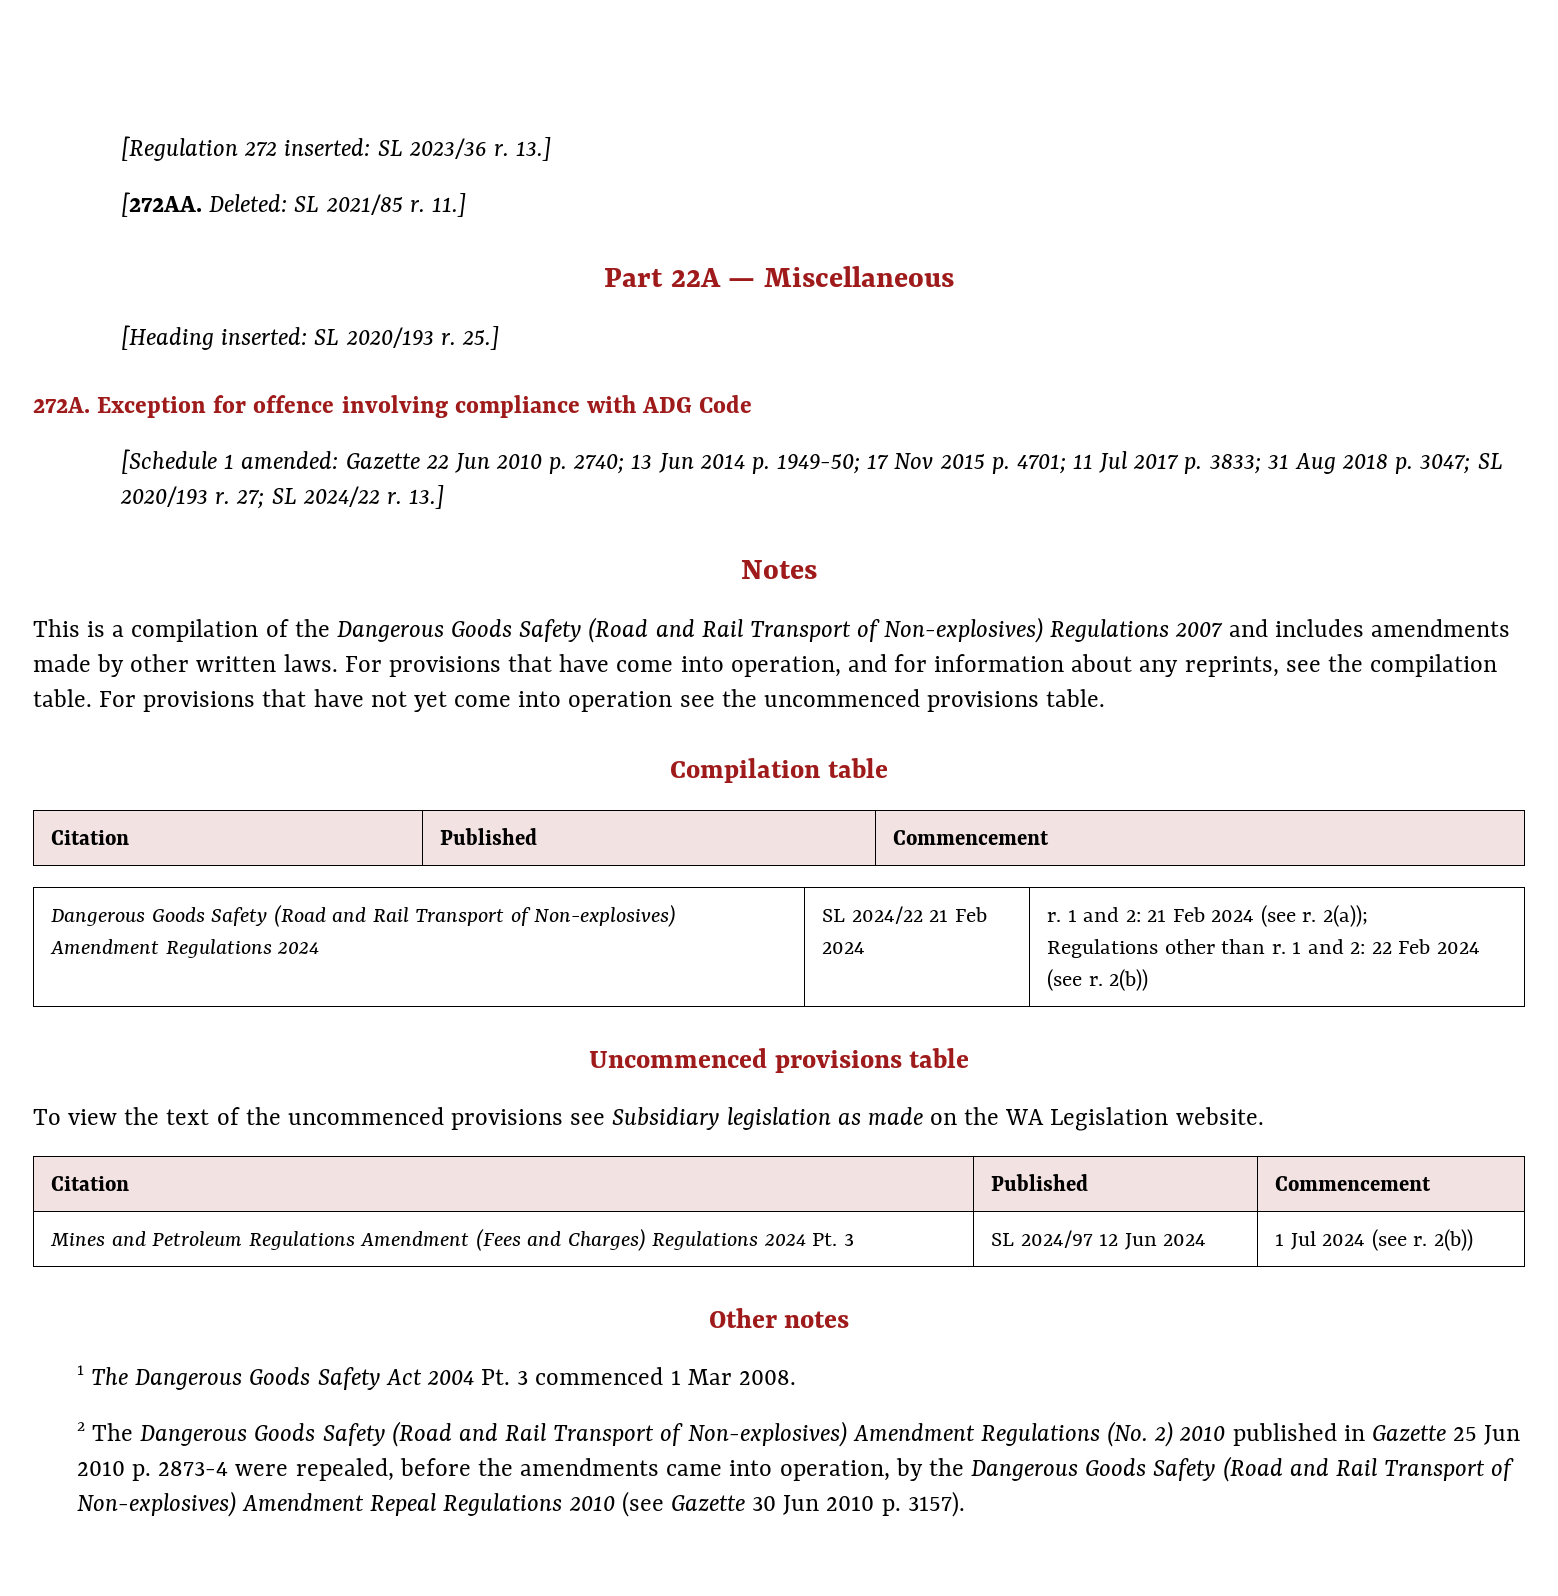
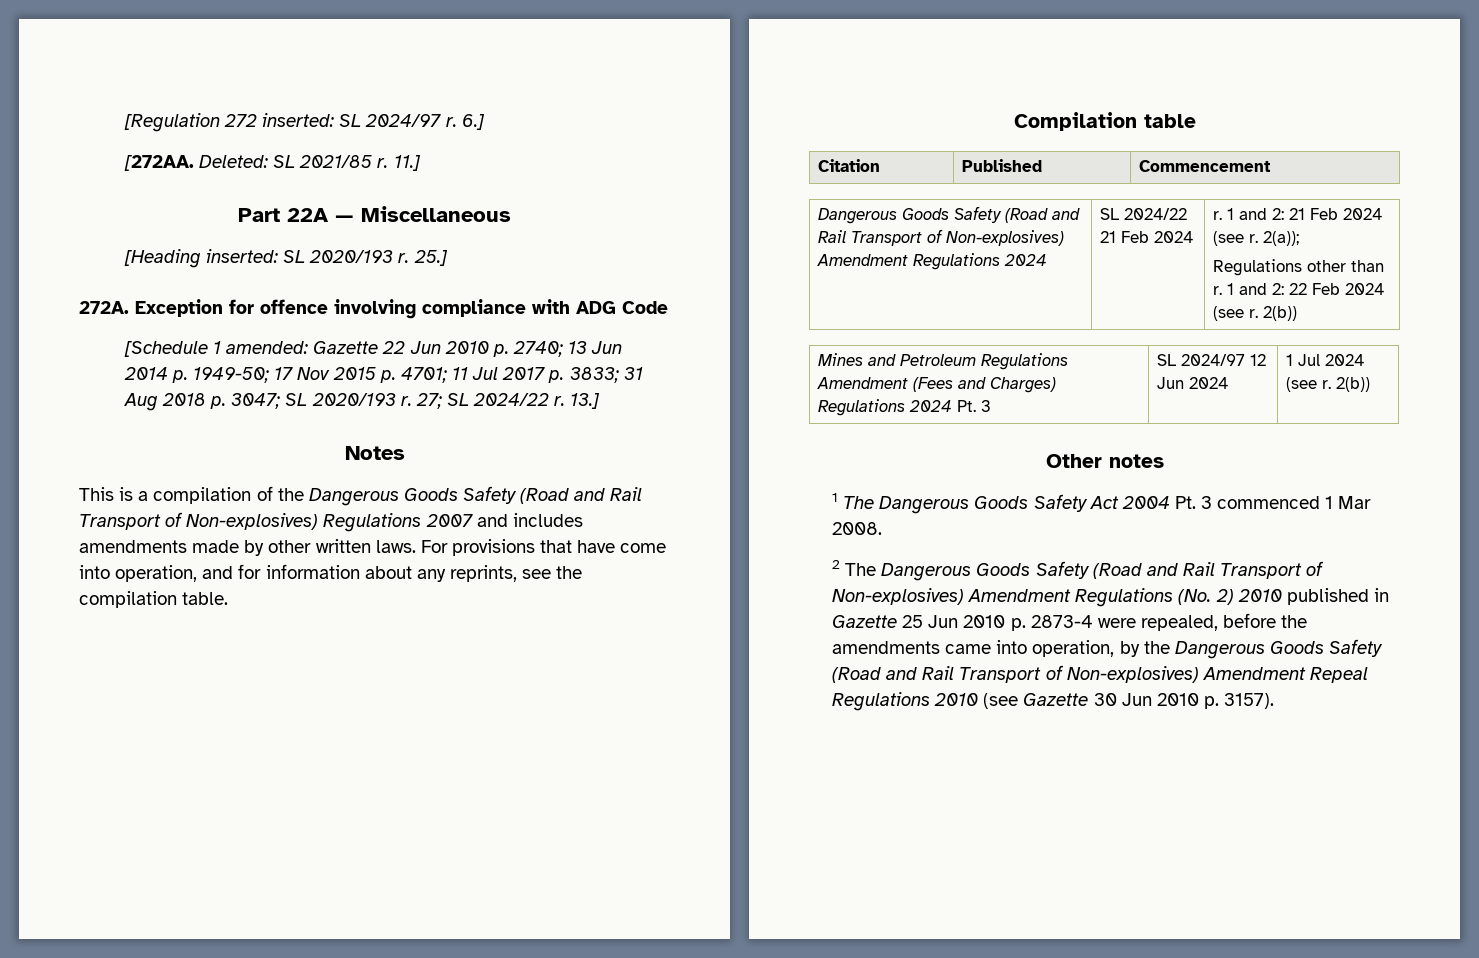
- [Regulation 272 inserted: SL 2023/36 r. 13.]
+ [Regulation 272 inserted: SL 2024/97 r. 6.]
- For provisions that have not yet come into operation see the uncommenced provisions table.
- Uncommenced provisions table
- To view the text of the uncommenced provisions see Subsidiary legislation as made on the WA Legislation website.
- Citation | Published | Commencement

